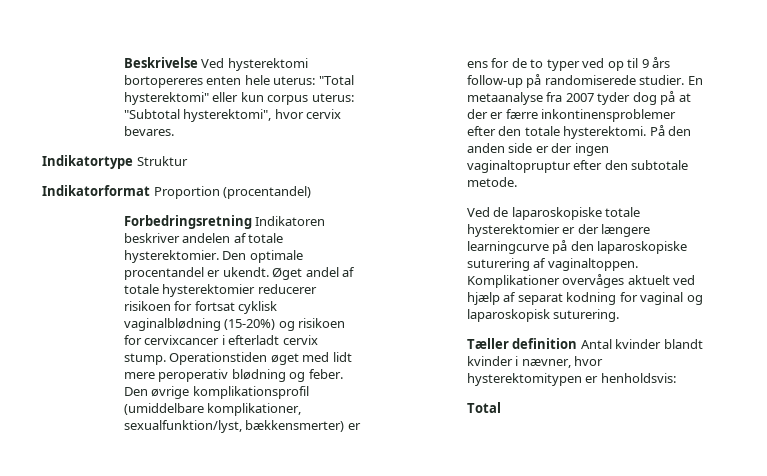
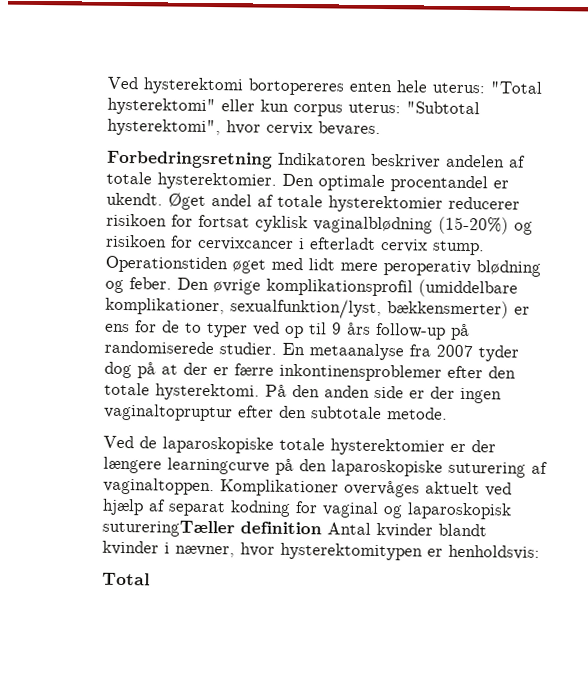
- Beskrivelse Ved hysterektomi bortopereres enten hele uterus: "Total hysterektomi" eller kun corpus uterus: "Subtotal hysterektomi", hvor cervix bevares.
+ Ved hysterektomi bortopereres enten hele uterus: "Total hysterektomi" eller kun corpus uterus: "Subtotal hysterektomi", hvor cervix bevares.
- Indikatortype Struktur
- Indikatorformat Proportion (procentandel)
- Komplikationer overvåges aktuelt ved hjælp af separat kodning for vaginal og laparoskopisk suturering.
- Tæller definition Antal kvinder blandt kvinder i nævner, hvor hysterektomitypen er henholdsvis:
+ Komplikationer overvåges aktuelt ved hjælp af separat kodning for vaginal og laparoskopisk sutureringTæller definition Antal kvinder blandt kvinder i nævner, hvor hysterektomitypen er henholdsvis:

